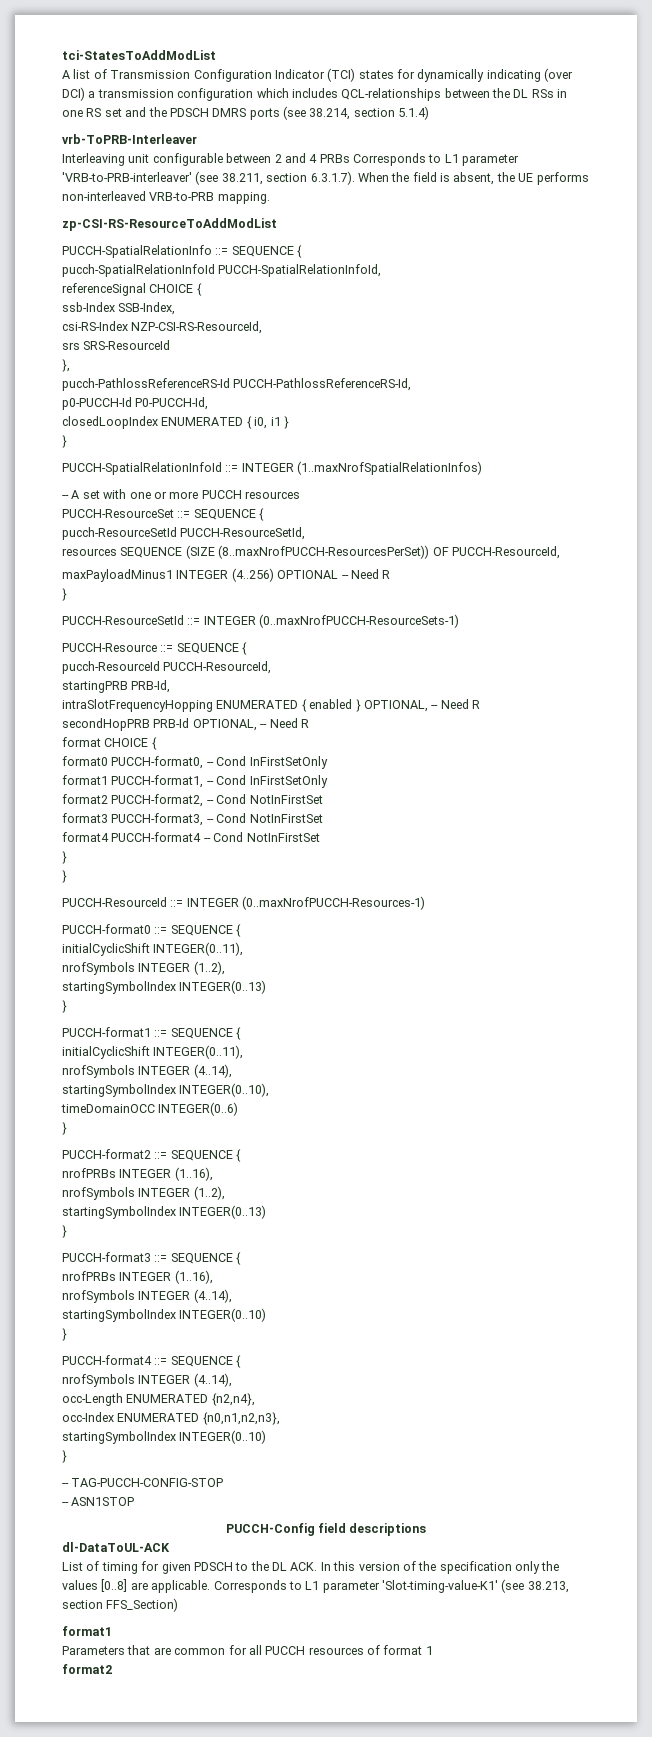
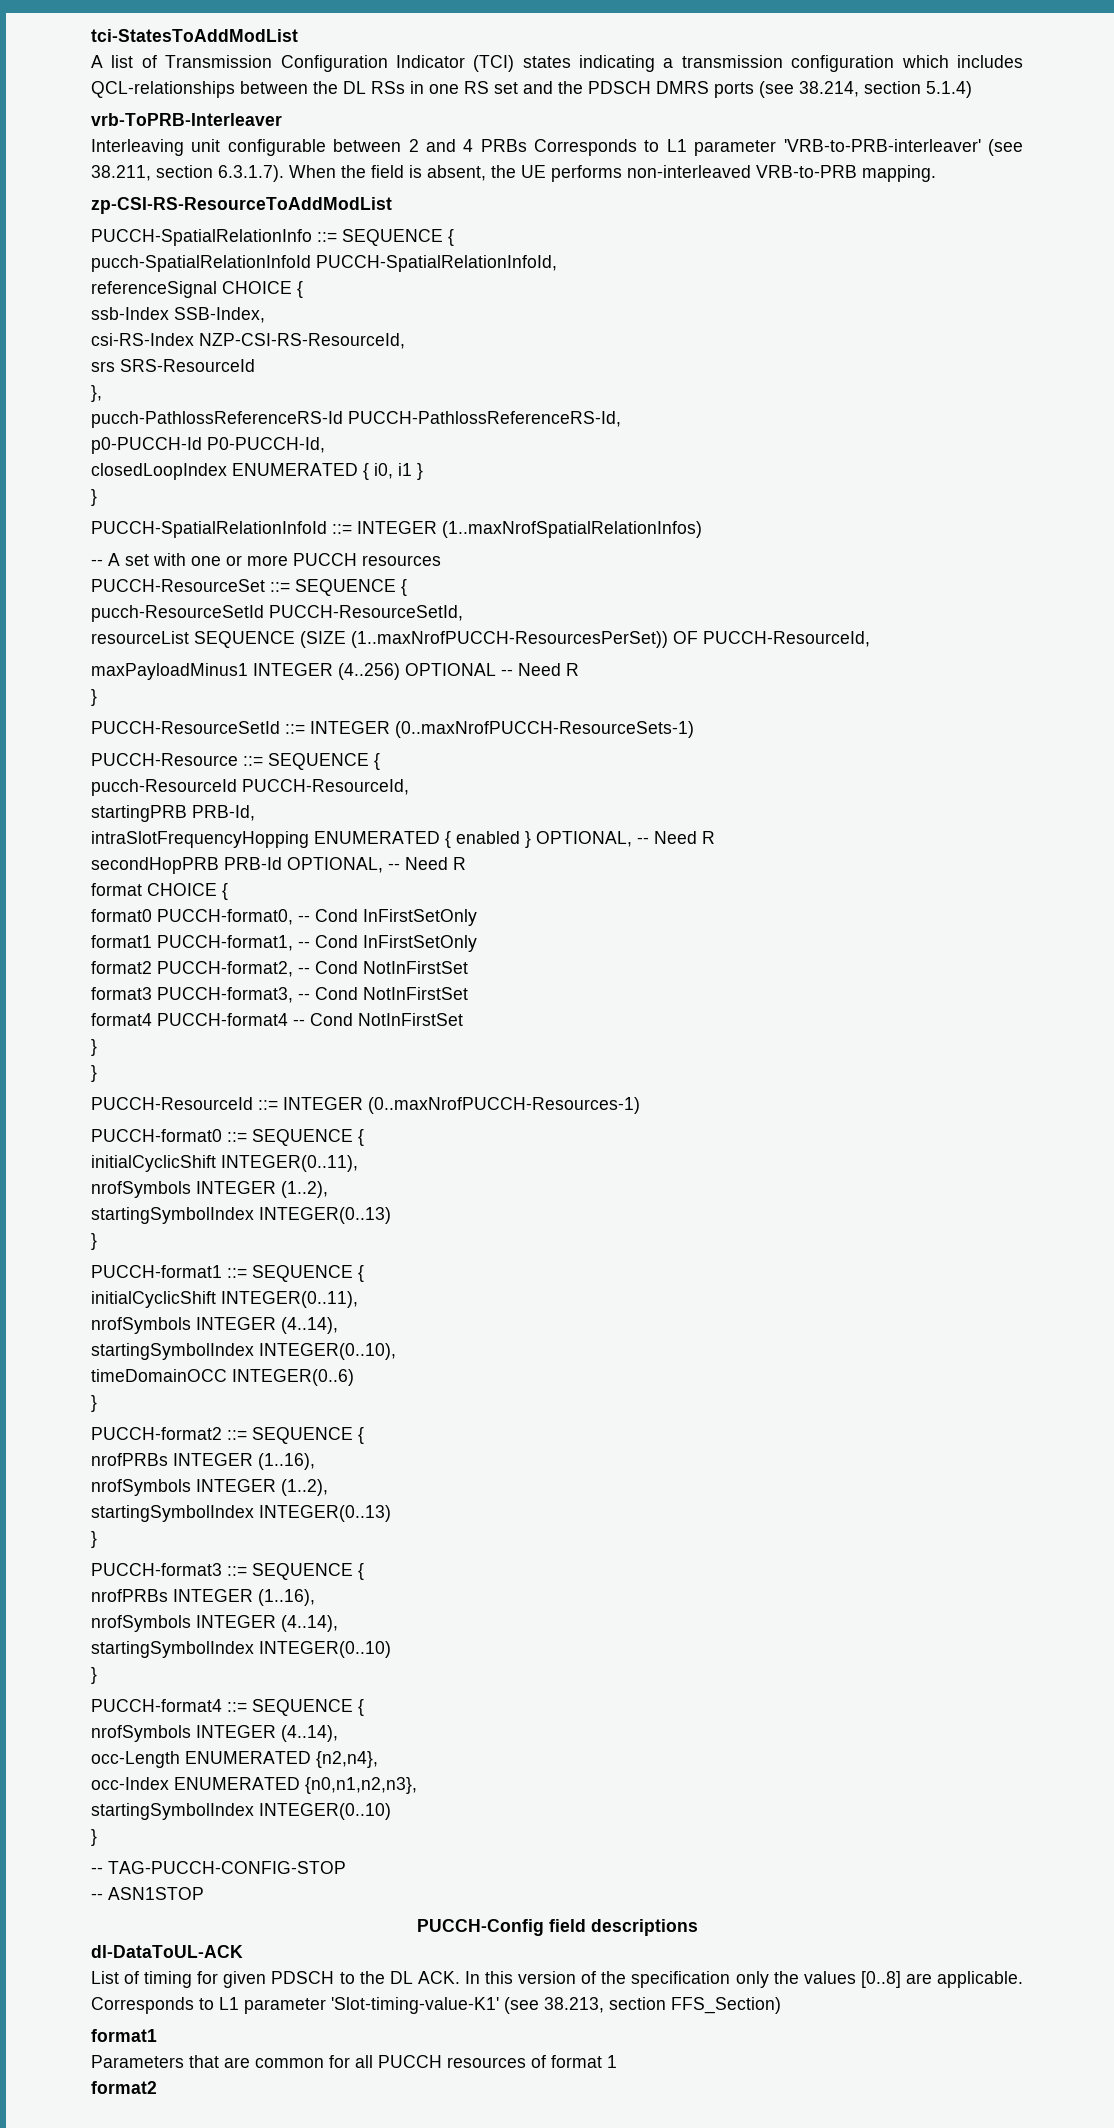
- A list of Transmission Configuration Indicator (TCI) states for dynamically indicating (over DCI) a transmission configuration which includes QCL-relationships between the DL RSs in one RS set and the PDSCH DMRS ports (see 38.214, section 5.1.4)
+ A list of Transmission Configuration Indicator (TCI) states indicating a transmission configuration which includes QCL-relationships between the DL RSs in one RS set and the PDSCH DMRS ports (see 38.214, section 5.1.4)
- resources SEQUENCE (SIZE (8..maxNrofPUCCH-ResourcesPerSet)) OF PUCCH-ResourceId,
+ resourceList SEQUENCE (SIZE (1..maxNrofPUCCH-ResourcesPerSet)) OF PUCCH-ResourceId,

